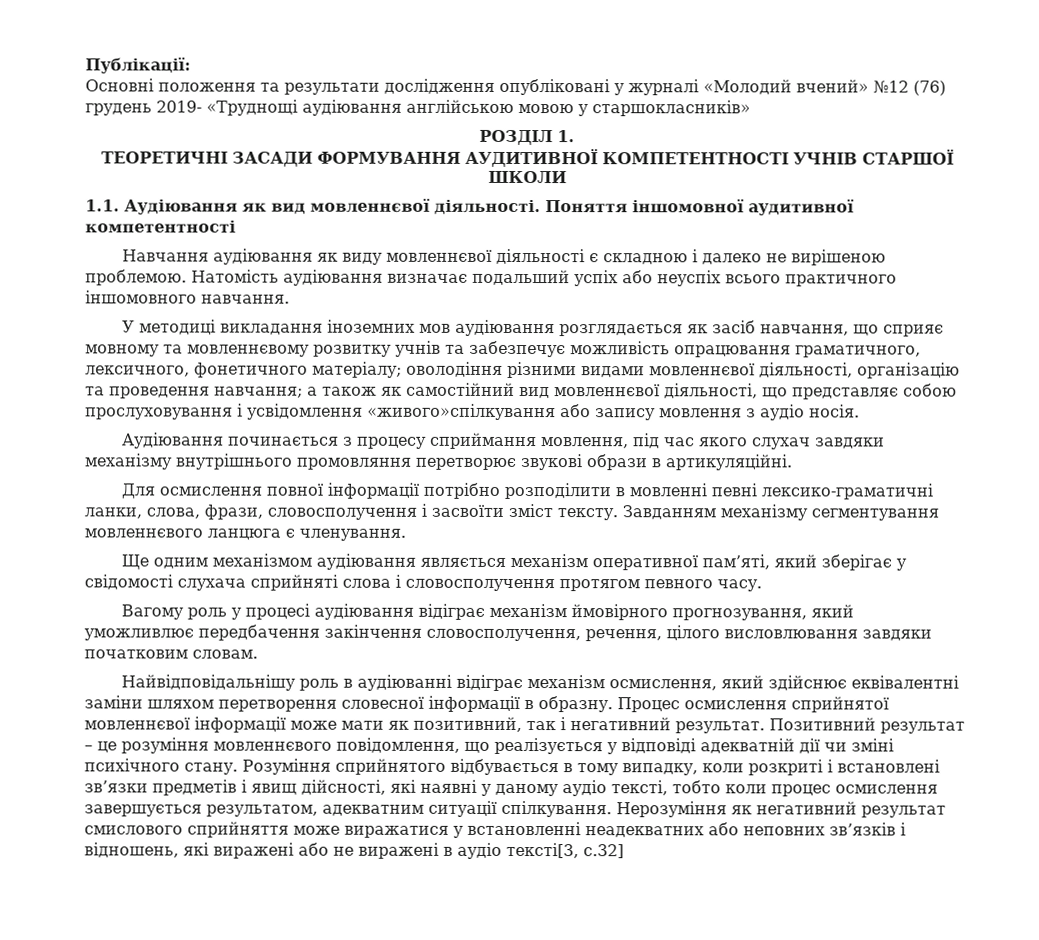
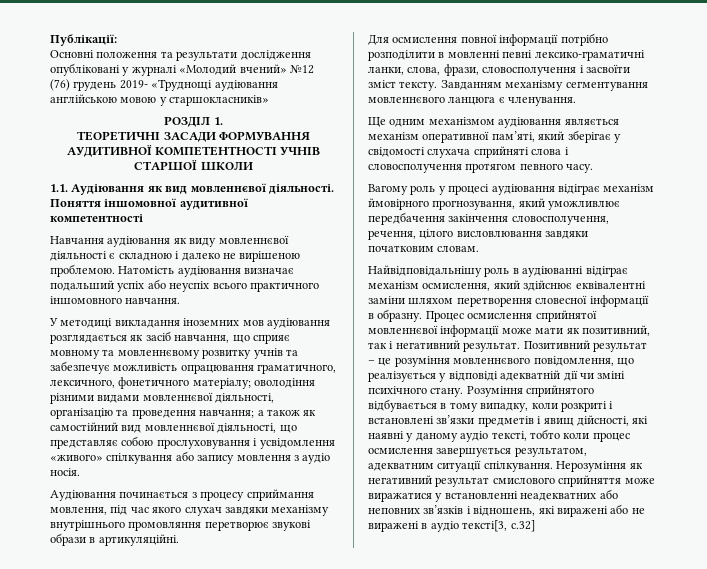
- У методиці викладання іноземних мов аудіювання розглядається як засіб навчання, що сприяє мовному та мовленнєвому розвитку учнів та забезпечує можливість опрацювання граматичного, лексичного, фонетичного матеріалу; оволодіння різними видами мовленнєвої діяльності, організацію та проведення навчання; а також як самостійний вид мовленнєвої діяльності, що представляє собою прослуховування і усвідомлення «живого»спілкування або запису мовлення з аудіо носія.
+ У методиці викладання іноземних мов аудіювання розглядається як засіб навчання, що сприяє мовному та мовленнєвому розвитку учнів та забезпечує можливість опрацювання граматичного, лексичного, фонетичного матеріалу; оволодіння різними видами мовленнєвої діяльності, організацію та проведення навчання; а також як самостійний вид мовленнєвої діяльності, що представляє собою прослуховування і усвідомлення «живого» спілкування або запису мовлення з аудіо носія.

